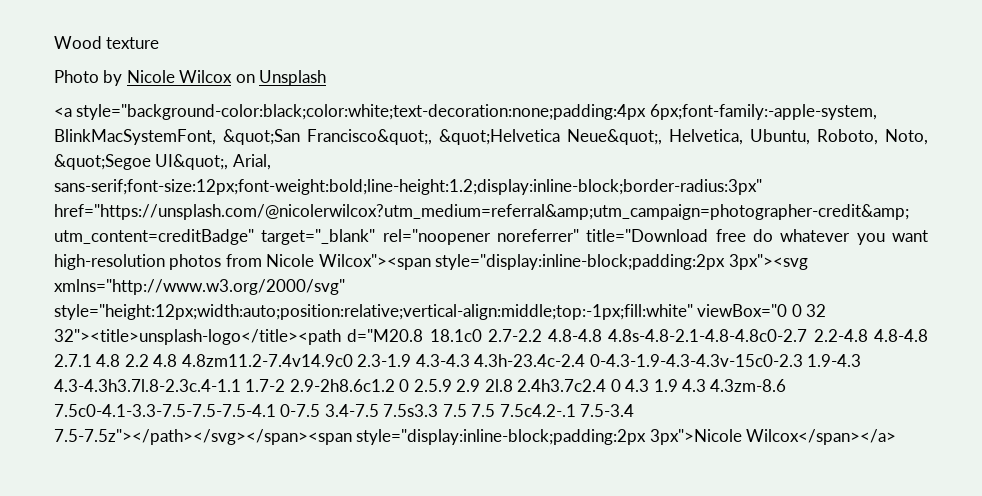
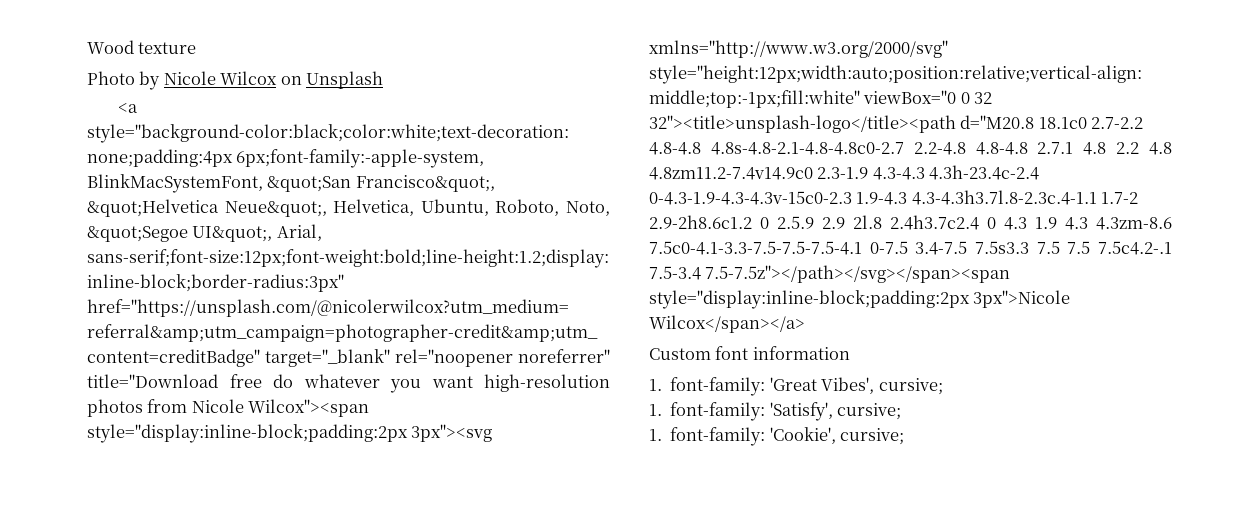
+ Custom font information
+ 1. font-family: 'Great Vibes', cursive;
+ 1. font-family: 'Satisfy', cursive;
+ 1. font-family: 'Cookie', cursive;

